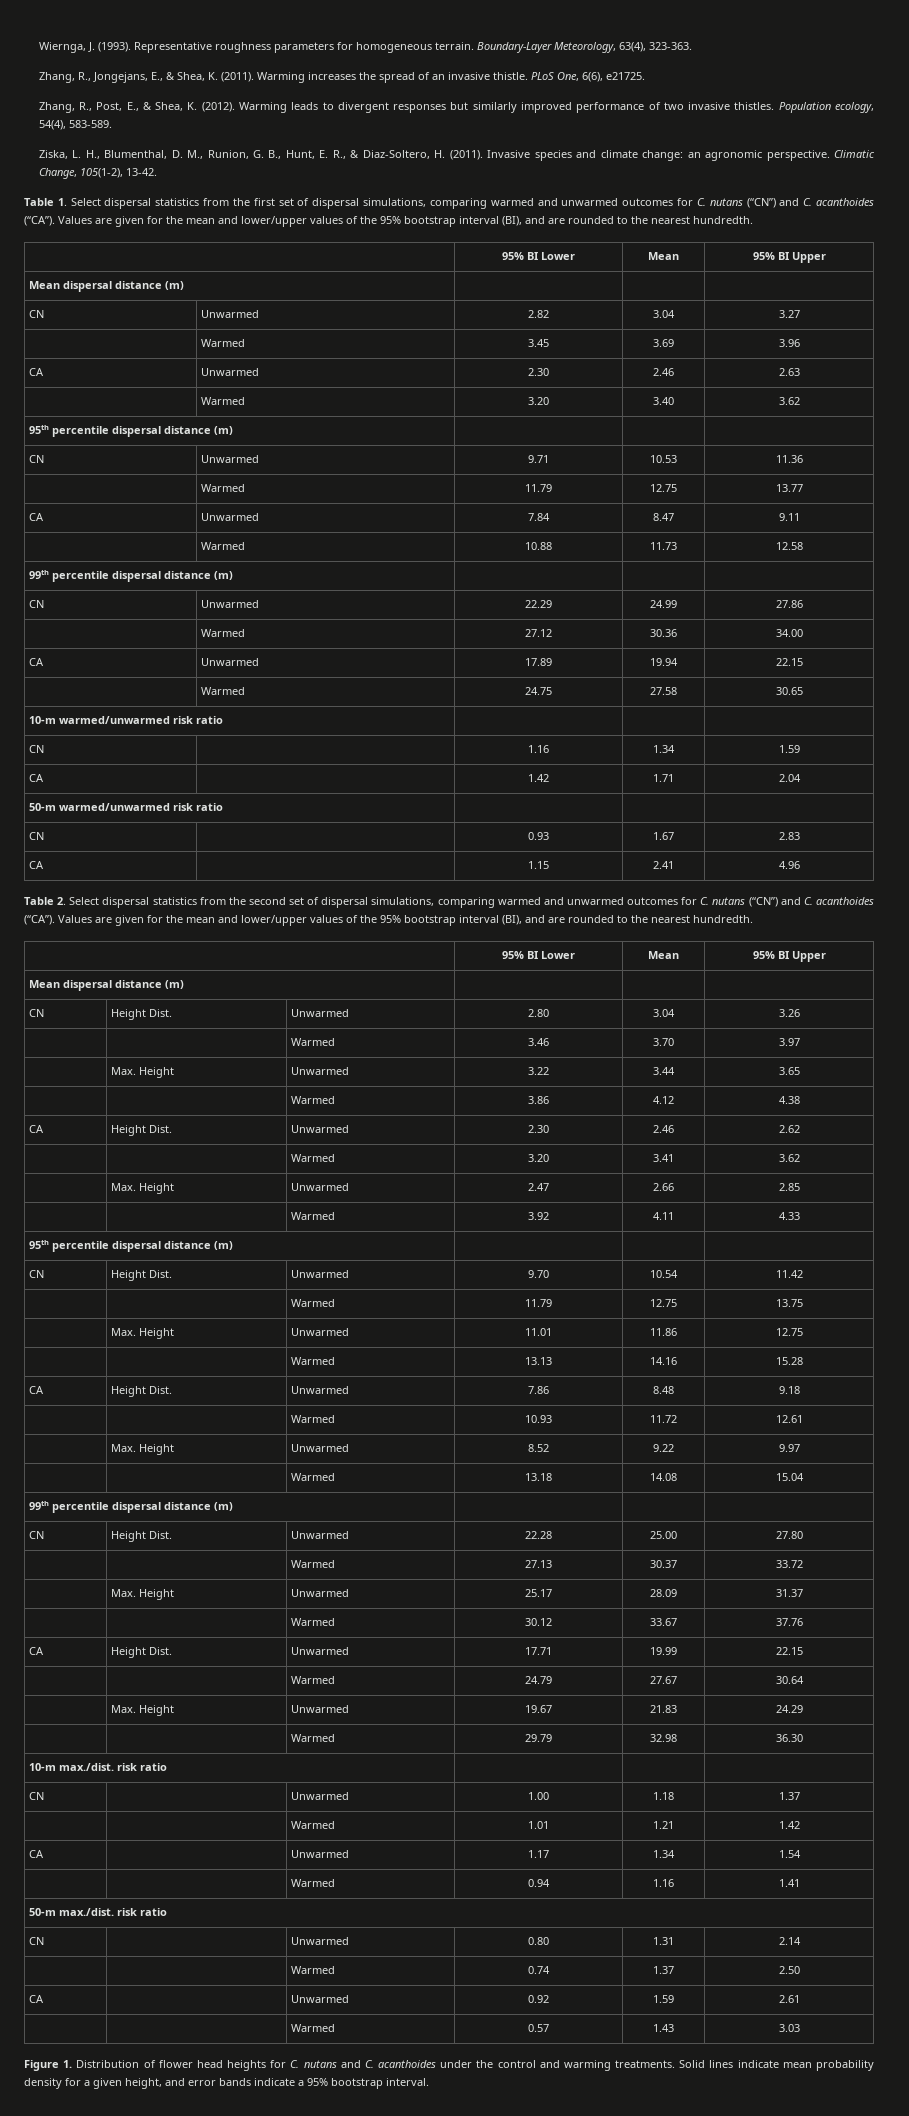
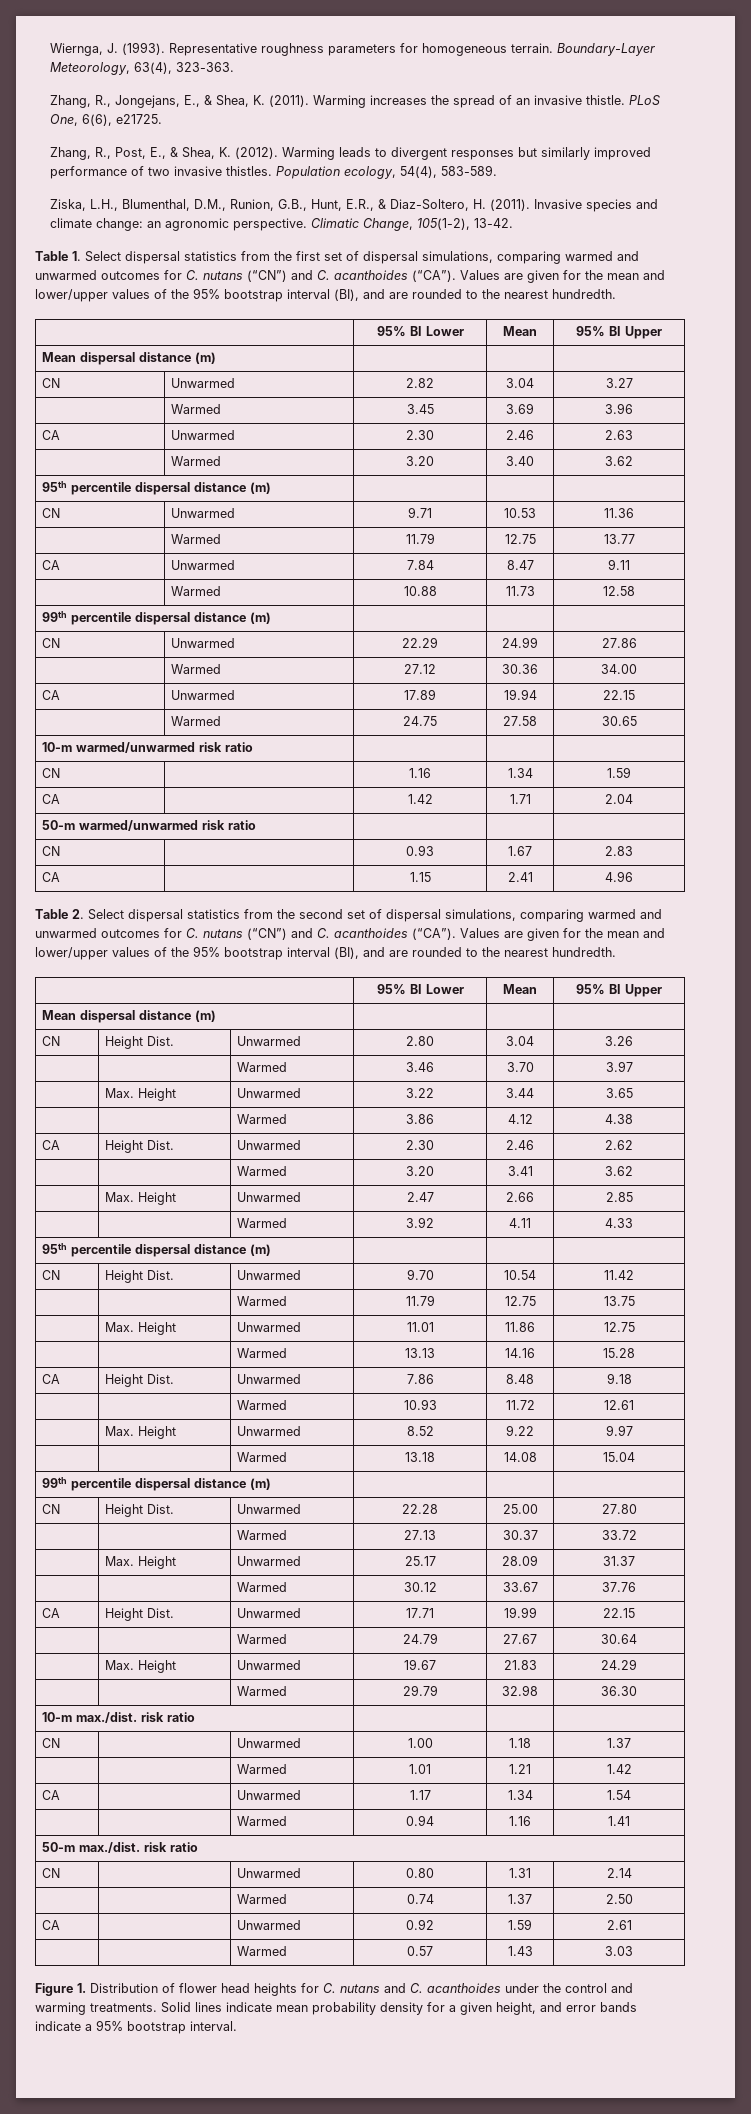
- Ziska, L. H., Blumenthal, D. M., Runion, G. B., Hunt, E. R., & Diaz-Soltero, H. (2011).
+ Ziska, L.H., Blumenthal, D.M., Runion, G.B., Hunt, E.R., & Diaz-Soltero, H. (2011).

